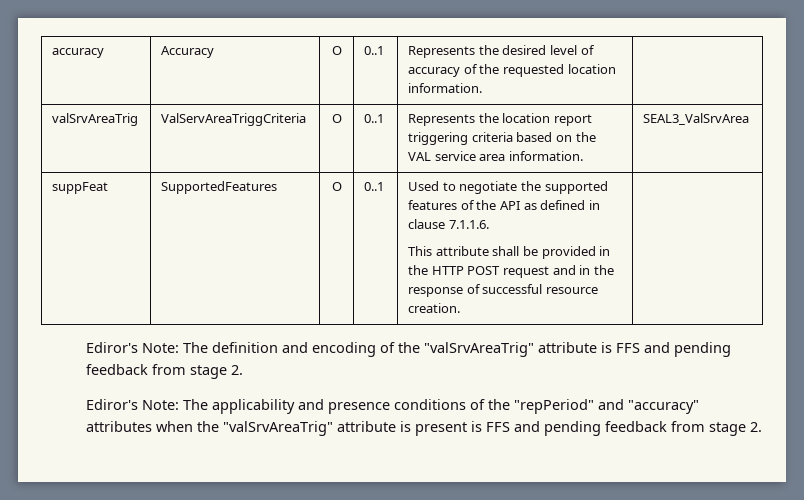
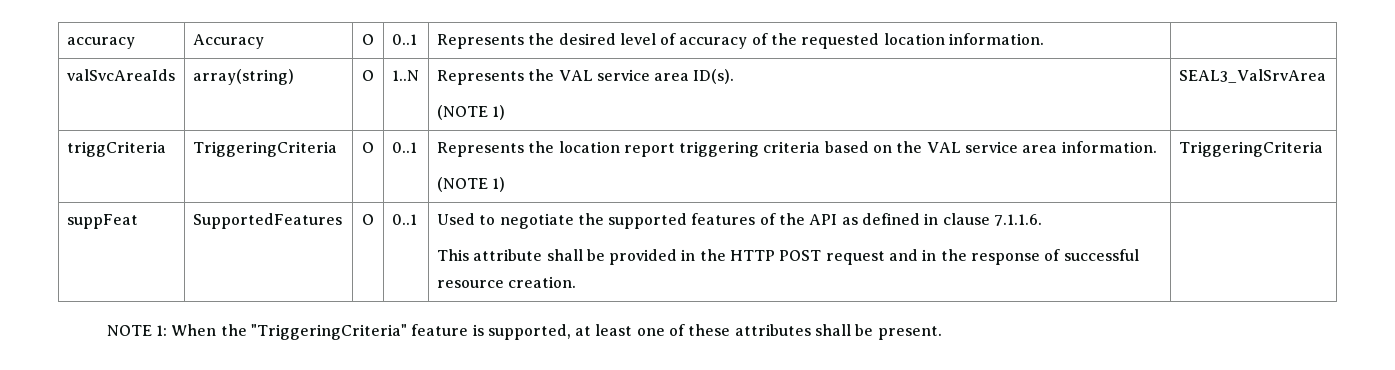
- valSrvAreaTrig | ValServAreaTriggCriteria | O | 0..1 | Represents the location report triggering criteria based on the VAL service area information. | SEAL3_ValSrvArea
+ valSvcAreaIds | array(string) | O | 1..N | Represents the VAL service area ID(s).
+ (NOTE 1) | SEAL3_ValSrvArea
+ triggCriteria | TriggeringCriteria | O | 0..1 | Represents the location report triggering criteria based on the VAL service area information.
+ (NOTE 1) | TriggeringCriteria
- Ediror's Note: The definition and encoding of the "valSrvAreaTrig" attribute is FFS and pending feedback from stage 2.
- Ediror's Note: The applicability and presence conditions of the "repPeriod" and "accuracy" attributes when the "valSrvAreaTrig" attribute is present is FFS and pending feedback from stage 2.
+ NOTE 1: When the "TriggeringCriteria" feature is supported, at least one of these attributes shall be present.

